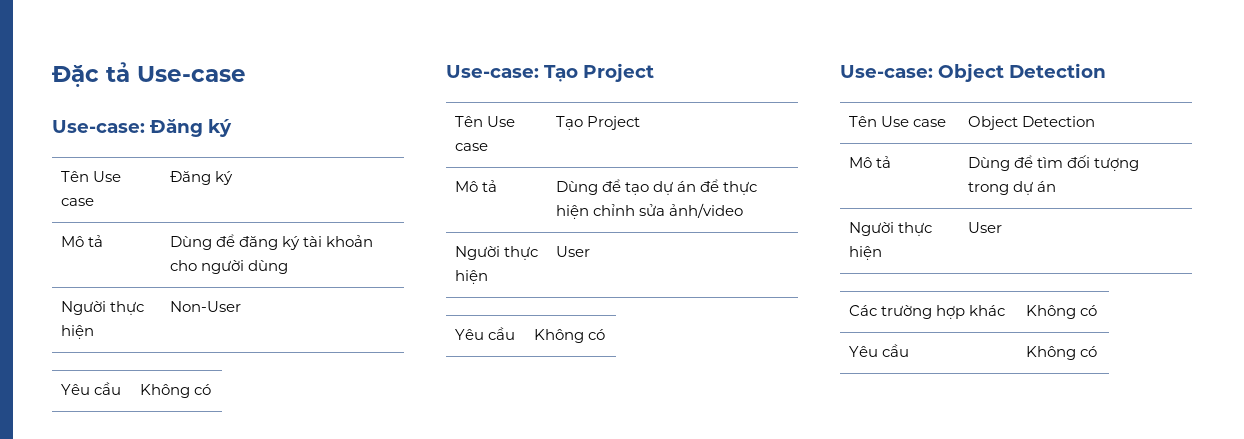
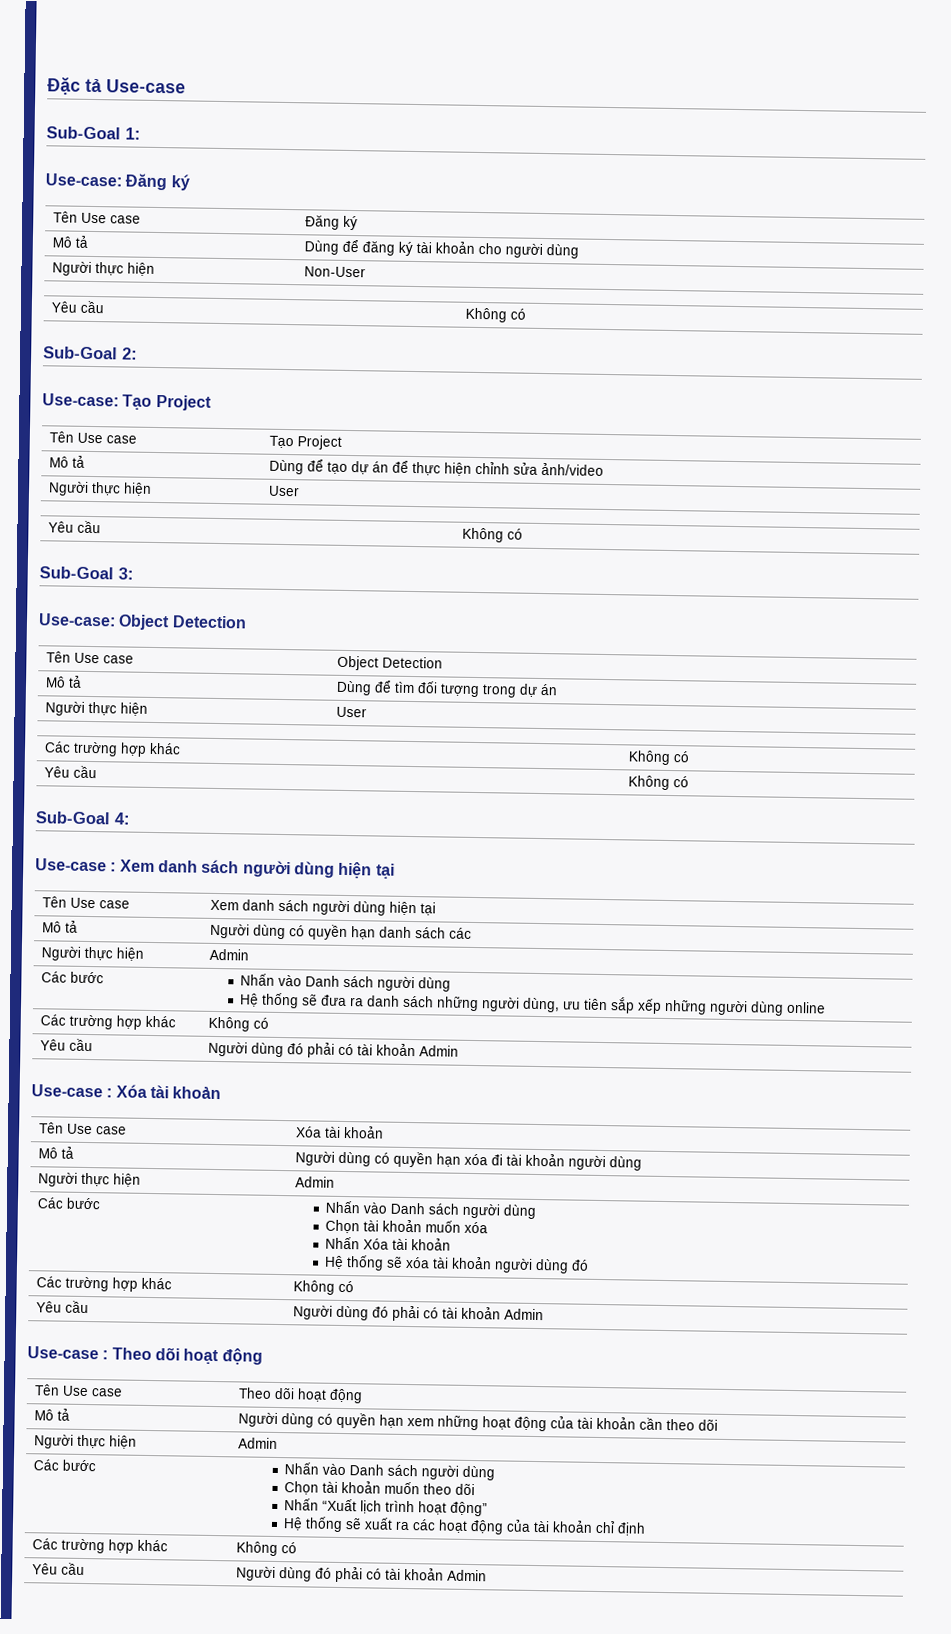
+ Sub-Goal 1:
+ Sub-Goal 2:
+ Sub-Goal 3:
+ Sub-Goal 4:
+ Use-case : Xem danh sách người dùng hiện tại
+ Tên Use case | Xem danh sách người dùng hiện tại
+ Mô tả | Người dùng có quyền hạn danh sách các
+ Người thực hiện | Admin
+ Các bước | Nhấn vào Danh sách người dùng
+ Hệ thống sẽ đưa ra danh sách những người dùng, ưu tiên sắp xếp những người dùng online
+ Các trường hợp khác | Không có
+ Yêu cầu | Người dùng đó phải có tài khoản Admin
+ Use-case : Xóa tài khoản
+ Tên Use case | Xóa tài khoản
+ Mô tả | Người dùng có quyền hạn xóa đi tài khoản người dùng
+ Người thực hiện | Admin
+ Các bước | Nhấn vào Danh sách người dùng
+ Chọn tài khoản muốn xóa
+ Nhấn Xóa tài khoản
+ Hệ thống sẽ xóa tài khoản người dùng đó
+ Các trường hợp khác | Không có
+ Yêu cầu | Người dùng đó phải có tài khoản Admin
+ Use-case : Theo dõi hoạt động
+ Tên Use case | Theo dõi hoạt động
+ Mô tả | Người dùng có quyền hạn xem những hoạt động của tài khoản cần theo dõi
+ Người thực hiện | Admin
+ Các bước | Nhấn vào Danh sách người dùng
+ Chọn tài khoản muốn theo dõi
+ Nhấn “Xuất lịch trình hoạt động”
+ Hệ thống sẽ xuất ra các hoạt động của tài khoản chỉ định
+ Các trường hợp khác | Không có
+ Yêu cầu | Người dùng đó phải có tài khoản Admin

